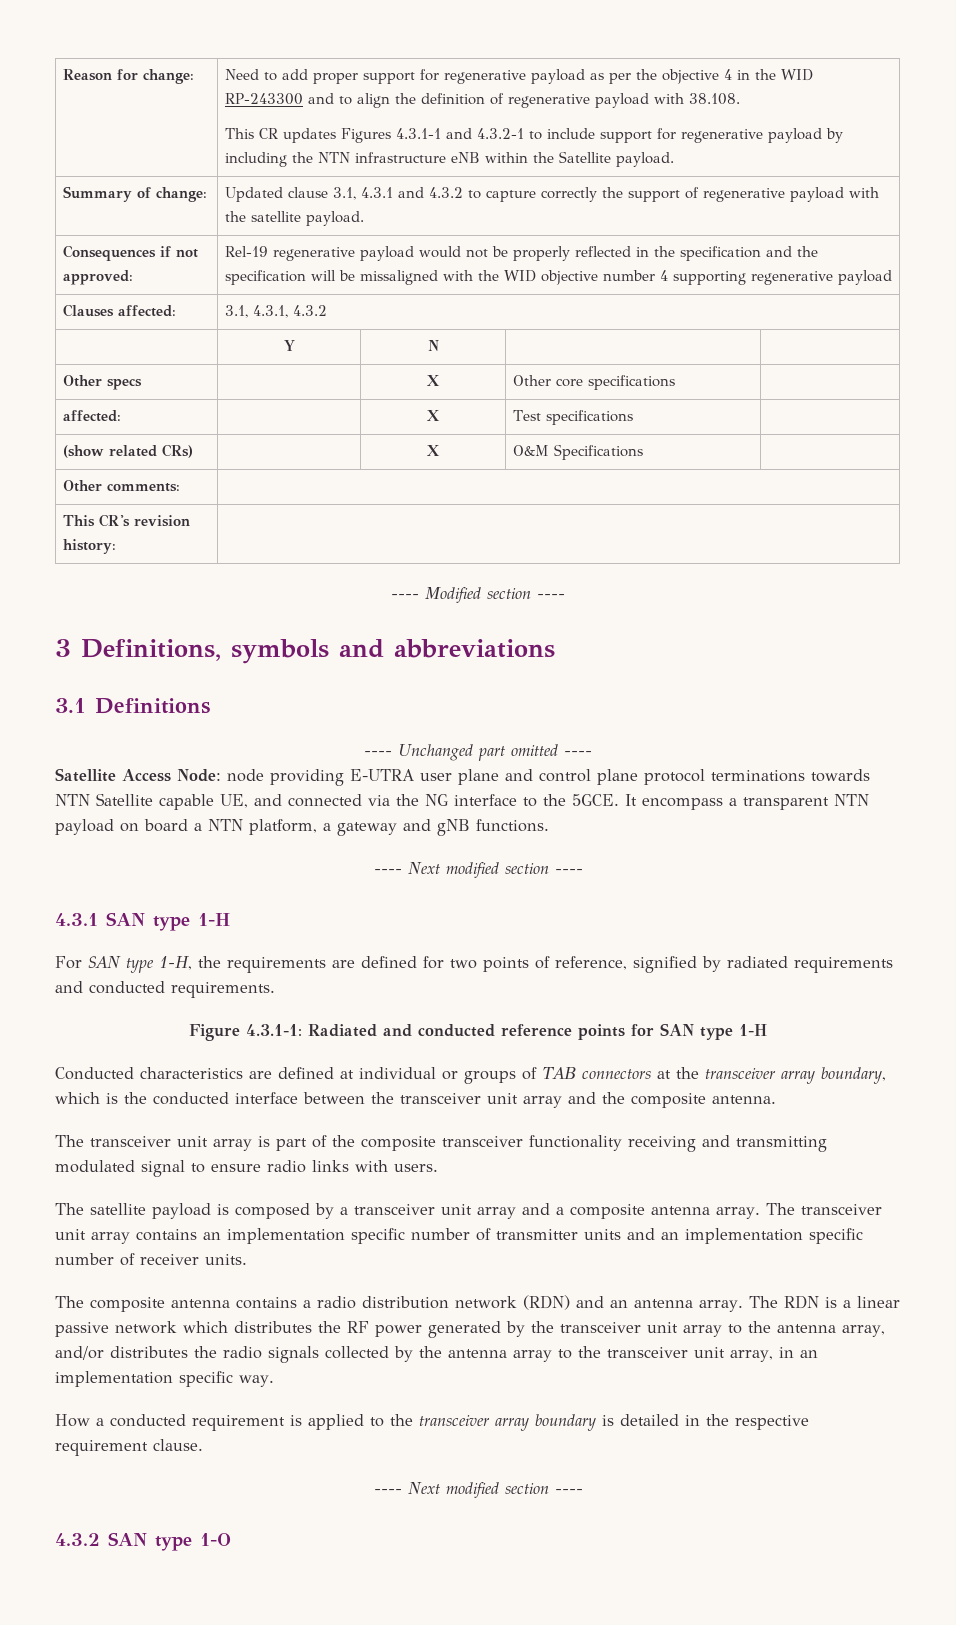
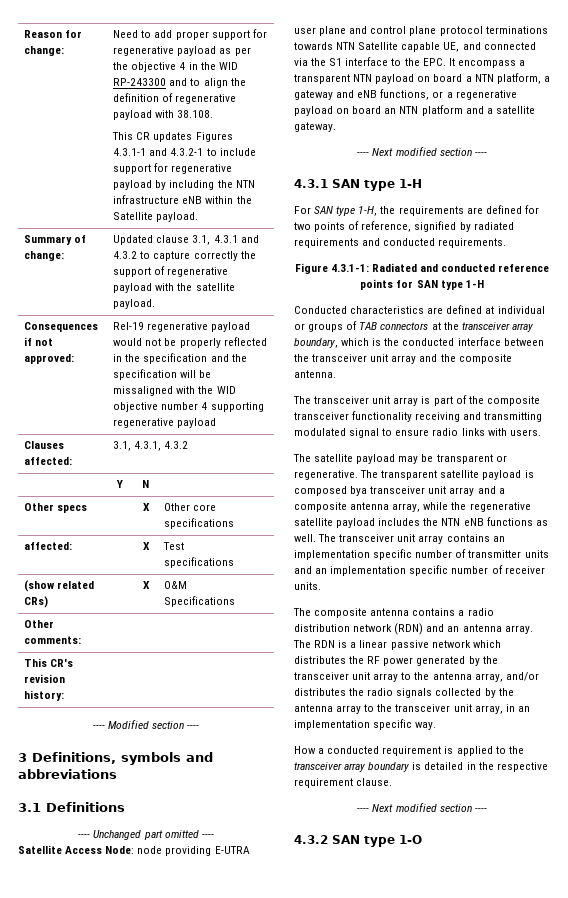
- Satellite Access Node: node providing E-UTRA user plane and control plane protocol terminations towards NTN Satellite capable UE, and connected via the NG interface to the 5GCE. It encompass a transparent NTN payload on board a NTN platform, a gateway and gNB functions.
+ Satellite Access Node: node providing E-UTRA user plane and control plane protocol terminations towards NTN Satellite capable UE, and connected via the S1 interface to the EPC. It encompass a transparent NTN payload on board a NTN platform, a gateway and eNB functions, or a regenerative payload on board an NTN platform and a satellite gateway.
- The satellite payload is composed by a transceiver unit array and a composite antenna array.
+ The satellite payload may be transparent or regenerative. The transparent satellite payload is composed bya transceiver unit array and a composite antenna array, while the regenerative satellite payload includes the NTN eNB functions as well.

